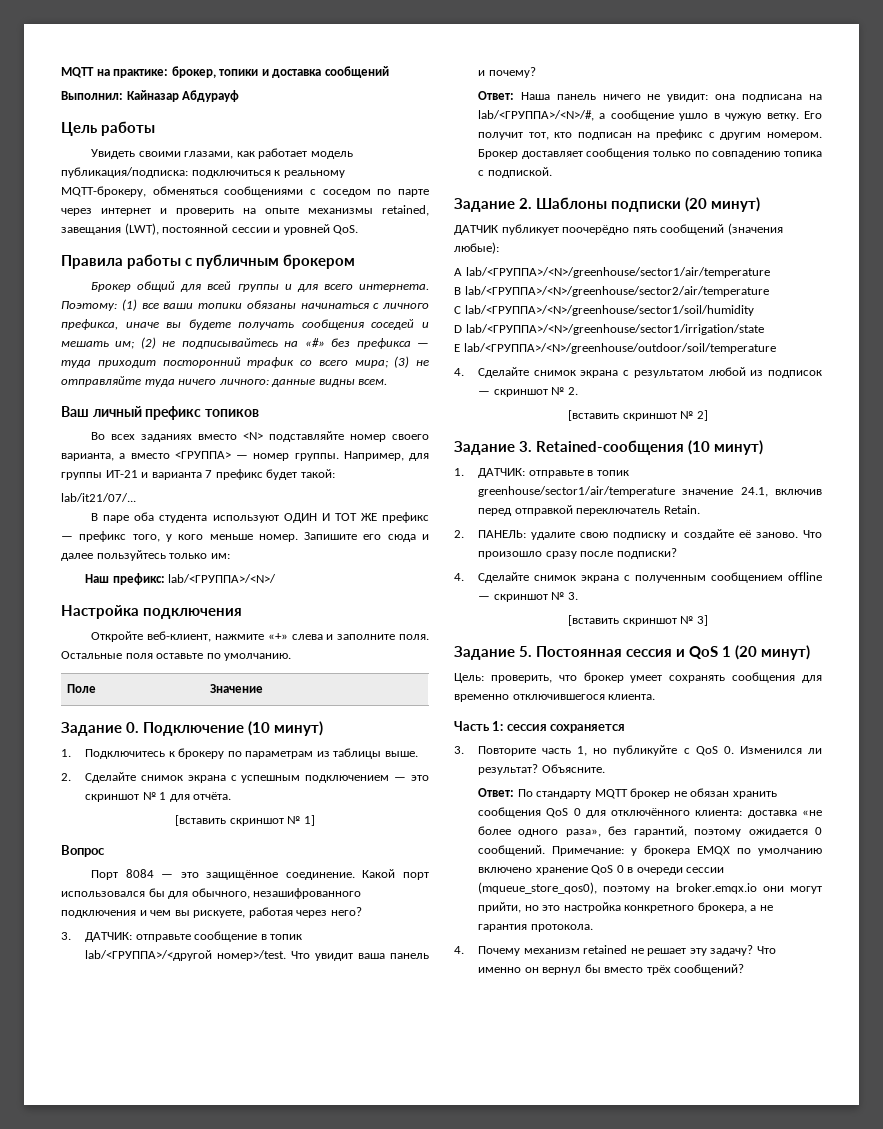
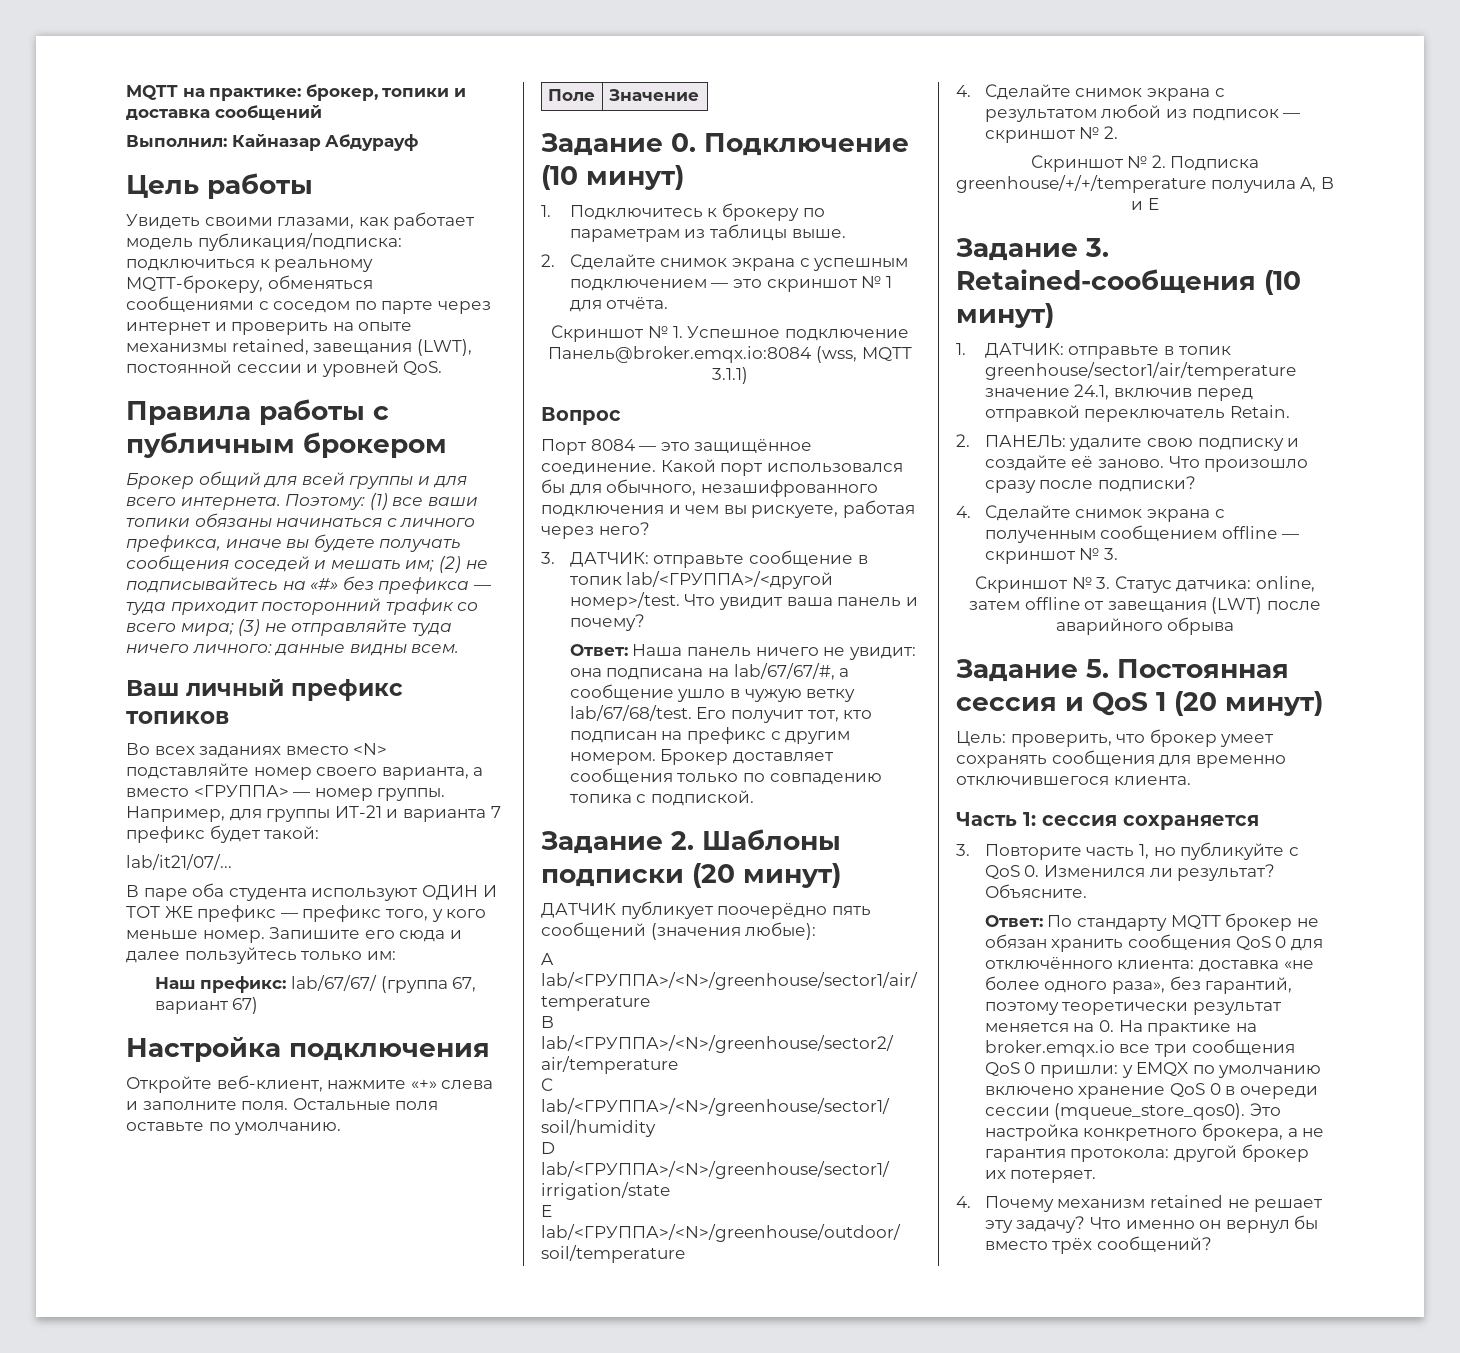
- Наш префикс: lab/<ГРУППА>/<N>/
+ Наш префикс: lab/67/67/ (группа 67, вариант 67)
- [вставить скриншот № 1]
+ Скриншот № 1. Успешное подключение Панель@broker.emqx.io:8084 (wss, MQTT 3.1.1)
- Ответ: Наша панель ничего не увидит: она подписана на lab/<ГРУППА>/<N>/#, а сообщение ушло в чужую ветку.
+ Ответ: Наша панель ничего не увидит: она подписана на lab/67/67/#, а сообщение ушло в чужую ветку lab/67/68/test.
- [вставить скриншот № 2]
+ Скриншот № 2. Подписка greenhouse/+/+/temperature получила A, B и E
- [вставить скриншот № 3]
+ Скриншот № 3. Статус датчика: online, затем offline от завещания (LWT) после аварийного обрыва
- Ответ: По стандарту MQTT брокер не обязан хранить сообщения QoS 0 для отключённого клиента: доставка «не более одного раза», без гарантий, поэтому ожидается 0 сообщений. Примечание: у брокера EMQX по умолчанию включено хранение QoS 0 в очереди сессии (mqueue_store_qos0), поэтому на broker.emqx.io они могут прийти, но это настройка конкретного брокера, а не гарантия протокола.
+ Ответ: По стандарту MQTT брокер не обязан хранить сообщения QoS 0 для отключённого клиента: доставка «не более одного раза», без гарантий, поэтому теоретически результат меняется на 0. На практике на broker.emqx.io все три сообщения QoS 0 пришли: у EMQX по умолчанию включено хранение QoS 0 в очереди сессии (mqueue_store_qos0). Это настройка конкретного брокера, а не гарантия протокола: другой брокер их потеряет.

